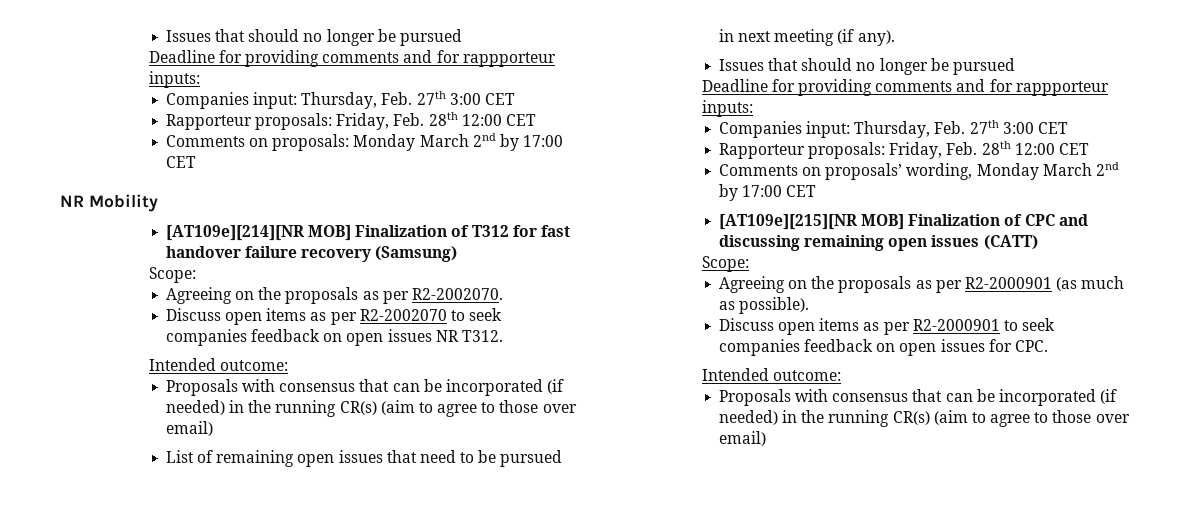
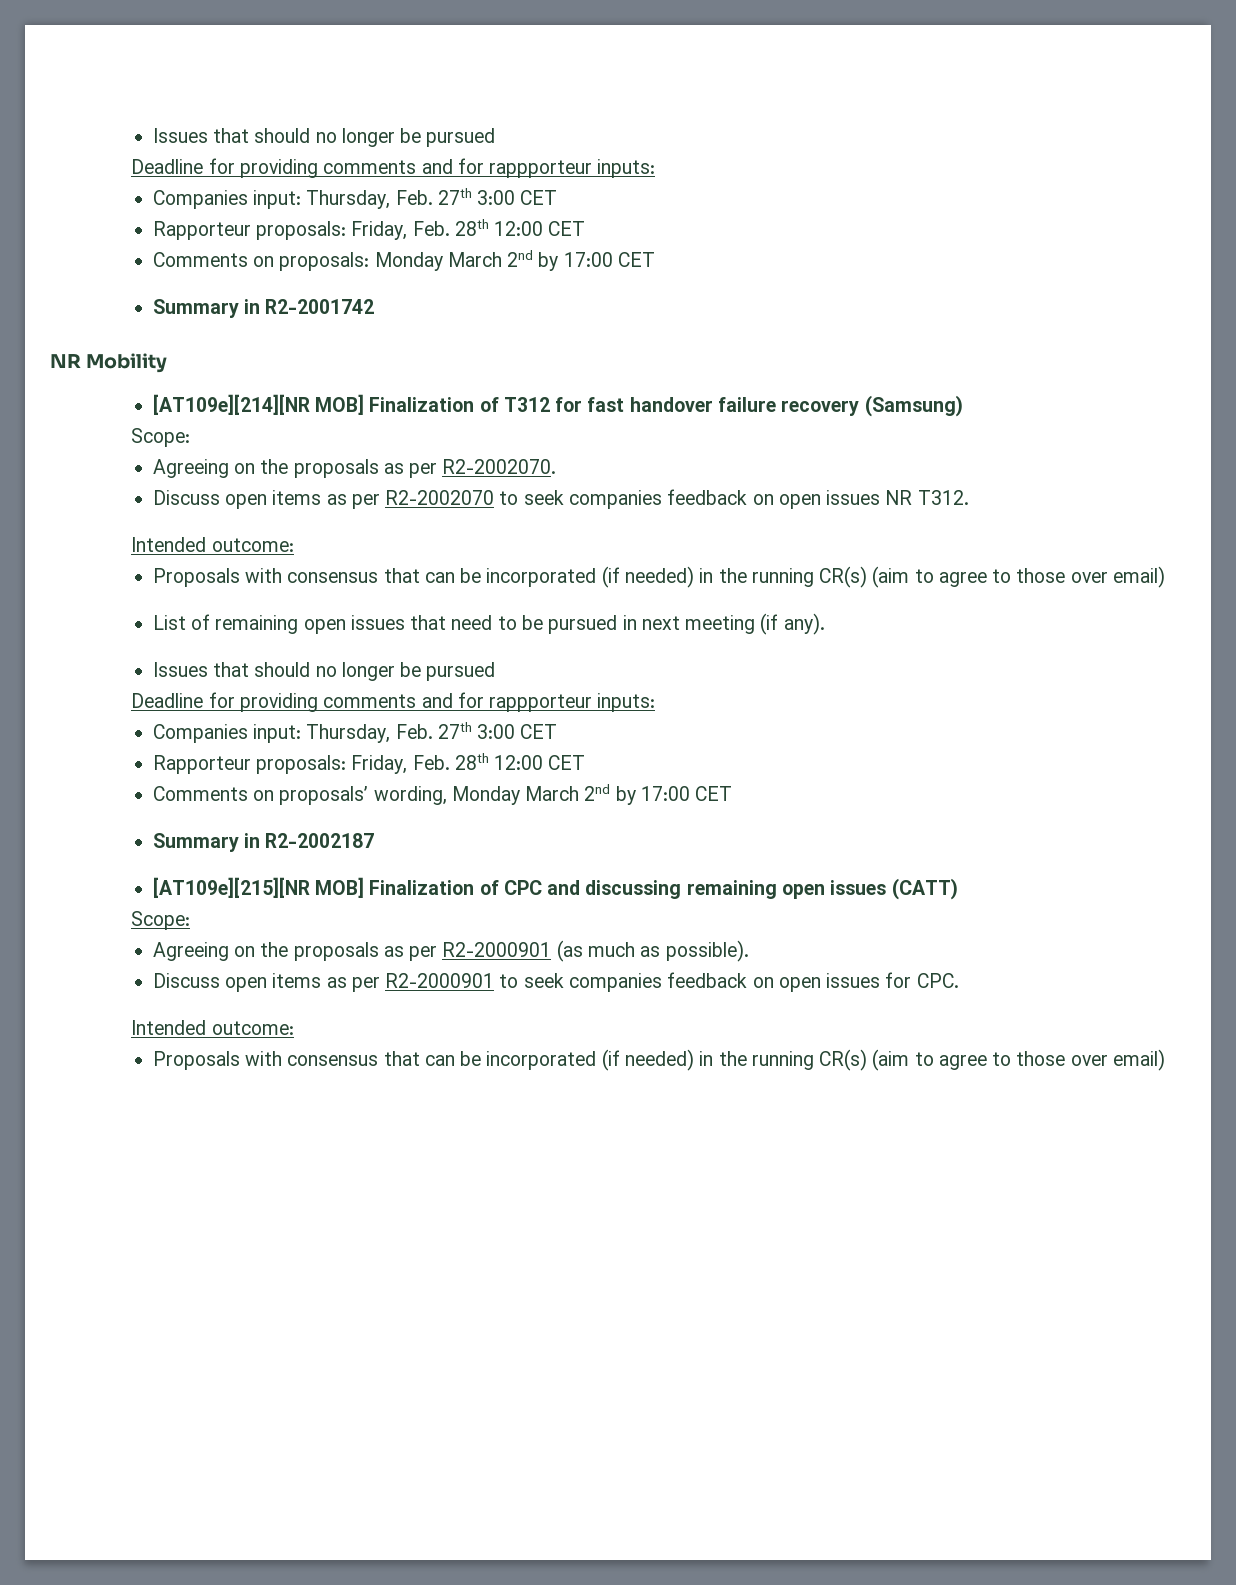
+ Summary in R2-2001742
+ Summary in R2-2002187

